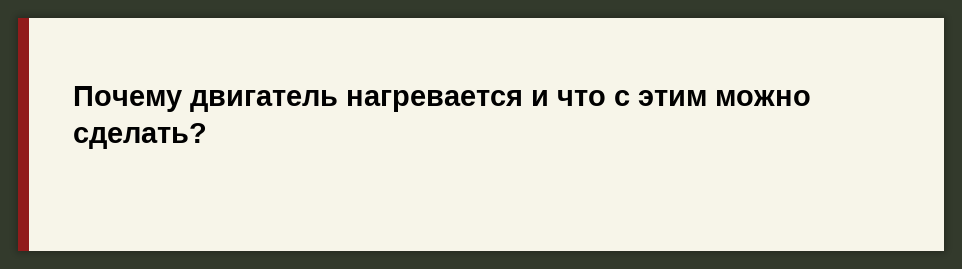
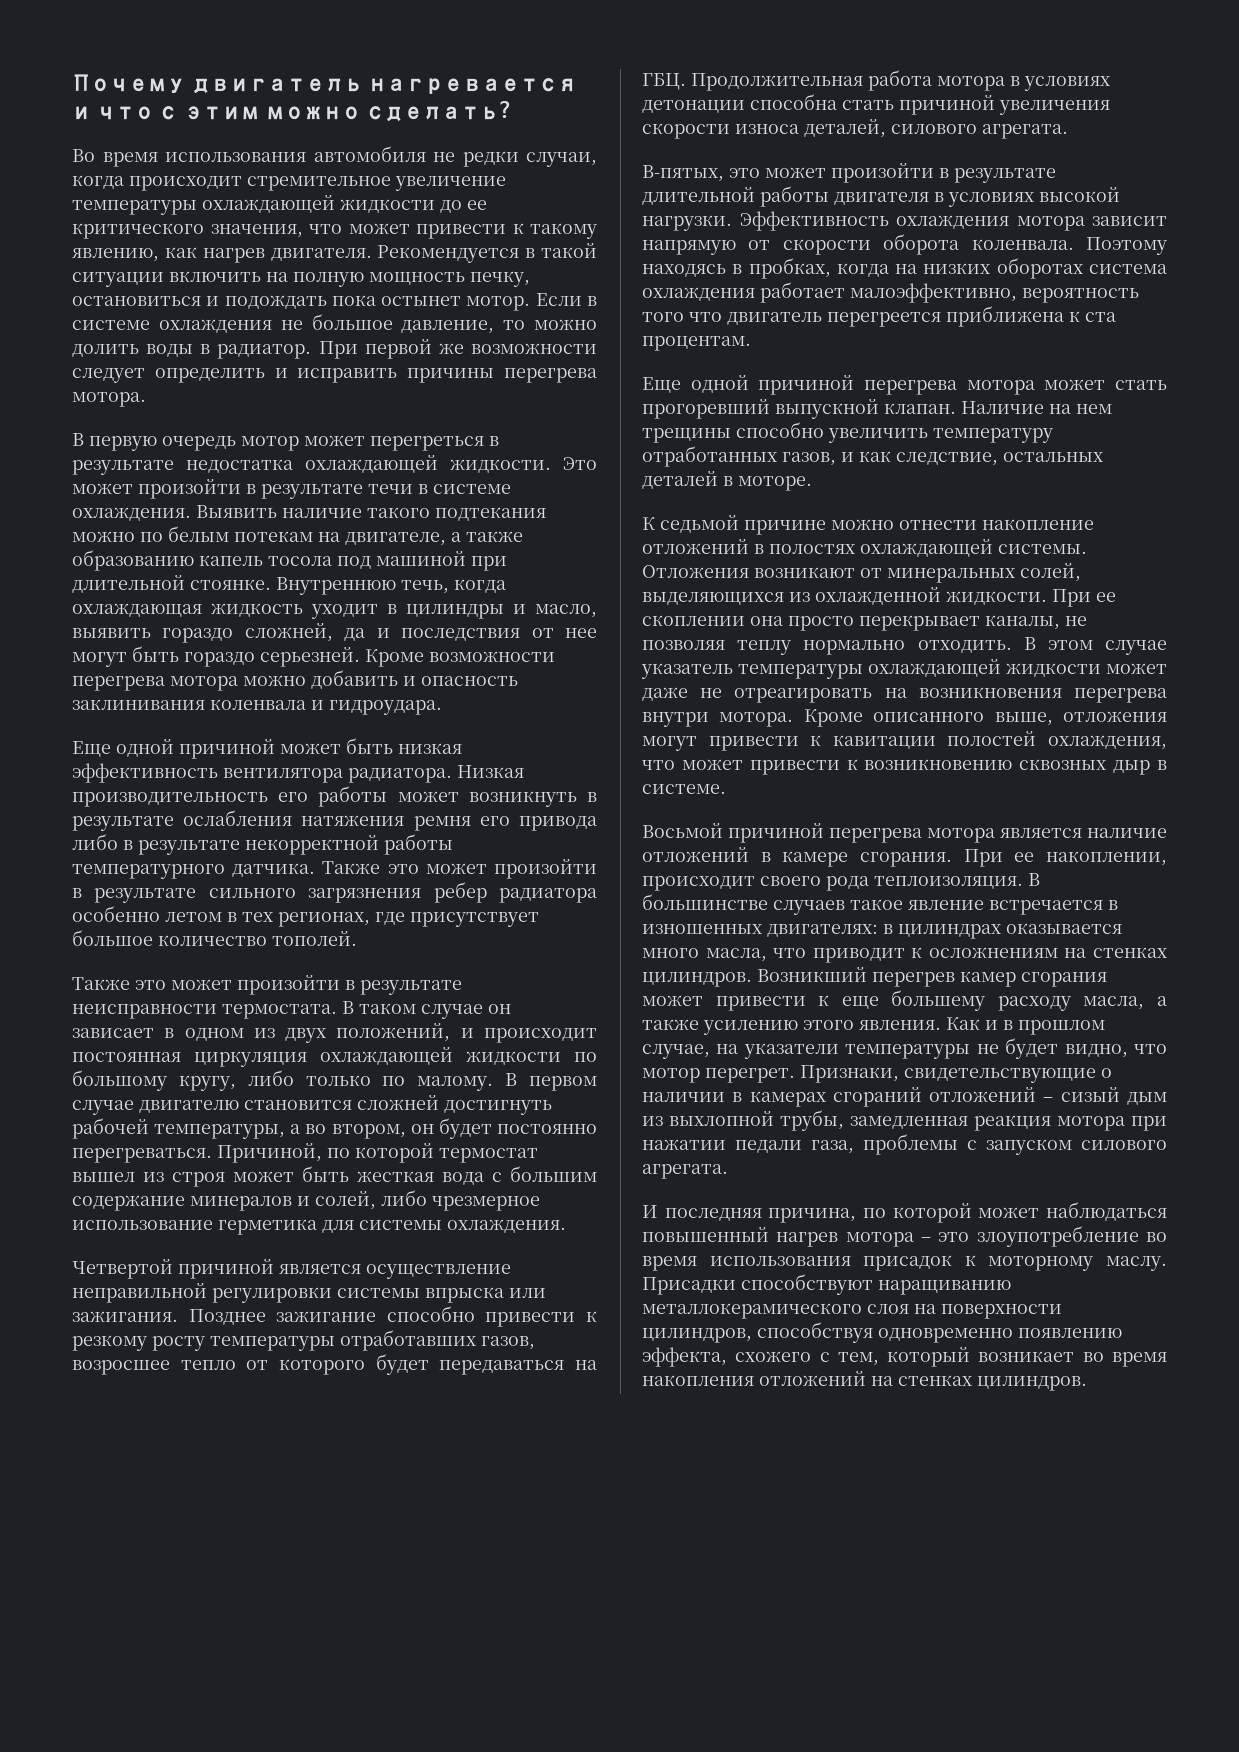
+ Во время использования автомобиля не редки случаи, когда происходит стремительное увеличение температуры охлаждающей жидкости до ее критического значения, что может привести к такому явлению, как нагрев двигателя. Рекомендуется в такой ситуации включить на полную мощность печку, остановиться и подождать пока остынет мотор. Если в системе охлаждения не большое давление, то можно долить воды в радиатор. При первой же возможности следует определить и исправить причины перегрева мотора.
+ В первую очередь мотор может перегреться в результате недостатка охлаждающей жидкости. Это может произойти в результате течи в системе охлаждения. Выявить наличие такого подтекания можно по белым потекам на двигателе, а также образованию капель тосола под машиной при длительной стоянке. Внутреннюю течь, когда охлаждающая жидкость уходит в цилиндры и масло, выявить гораздо сложней, да и последствия от нее могут быть гораздо серьезней. Кроме возможности перегрева мотора можно добавить и опасность заклинивания коленвала и гидроудара.
+ Еще одной причиной может быть низкая эффективность вентилятора радиатора. Низкая производительность его работы может возникнуть в результате ослабления натяжения ремня его привода либо в результате некорректной работы температурного датчика. Также это может произойти в результате сильного загрязнения ребер радиатора особенно летом в тех регионах, где присутствует большое количество тополей.
+ Также это может произойти в результате неисправности термостата. В таком случае он зависает в одном из двух положений, и происходит постоянная циркуляция охлаждающей жидкости по большому кругу, либо только по малому. В первом случае двигателю становится сложней достигнуть рабочей температуры, а во втором, он будет постоянно перегреваться. Причиной, по которой термостат вышел из строя может быть жесткая вода с большим содержание минералов и солей, либо чрезмерное использование герметика для системы охлаждения.
+ Четвертой причиной является осуществление неправильной регулировки системы впрыска или зажигания. Позднее зажигание способно привести к резкому росту температуры отработавших газов, возросшее тепло от которого будет передаваться на ГБЦ. Продолжительная работа мотора в условиях детонации способна стать причиной увеличения скорости износа деталей, силового агрегата.
+ В-пятых, это может произойти в результате длительной работы двигателя в условиях высокой нагрузки. Эффективность охлаждения мотора зависит напрямую от скорости оборота коленвала. Поэтому находясь в пробках, когда на низких оборотах система охлаждения работает малоэффективно, вероятность того что двигатель перегреется приближена к ста процентам.
+ Еще одной причиной перегрева мотора может стать прогоревший выпускной клапан. Наличие на нем трещины способно увеличить температуру отработанных газов, и как следствие, остальных деталей в моторе.
+ К седьмой причине можно отнести накопление отложений в полостях охлаждающей системы. Отложения возникают от минеральных солей, выделяющихся из охлажденной жидкости. При ее скоплении она просто перекрывает каналы, не позволяя теплу нормально отходить. В этом случае указатель температуры охлаждающей жидкости может даже не отреагировать на возникновения перегрева внутри мотора. Кроме описанного выше, отложения могут привести к кавитации полостей охлаждения, что может привести к возникновению сквозных дыр в системе.
+ Восьмой причиной перегрева мотора является наличие отложений в камере сгорания. При ее накоплении, происходит своего рода теплоизоляция. В большинстве случаев такое явление встречается в изношенных двигателях: в цилиндрах оказывается много масла, что приводит к осложнениям на стенках цилиндров. Возникший перегрев камер сгорания может привести к еще большему расходу масла, а также усилению этого явления. Как и в прошлом случае, на указатели температуры не будет видно, что мотор перегрет. Признаки, свидетельствующие о наличии в камерах сгораний отложений – сизый дым из выхлопной трубы, замедленная реакция мотора при нажатии педали газа, проблемы с запуском силового агрегата.
+ И последняя причина, по которой может наблюдаться повышенный нагрев мотора – это злоупотребление во время использования присадок к моторному маслу. Присадки способствуют наращиванию металлокерамического слоя на поверхности цилиндров, способствуя одновременно появлению эффекта, схожего с тем, который возникает во время накопления отложений на стенках цилиндров.

